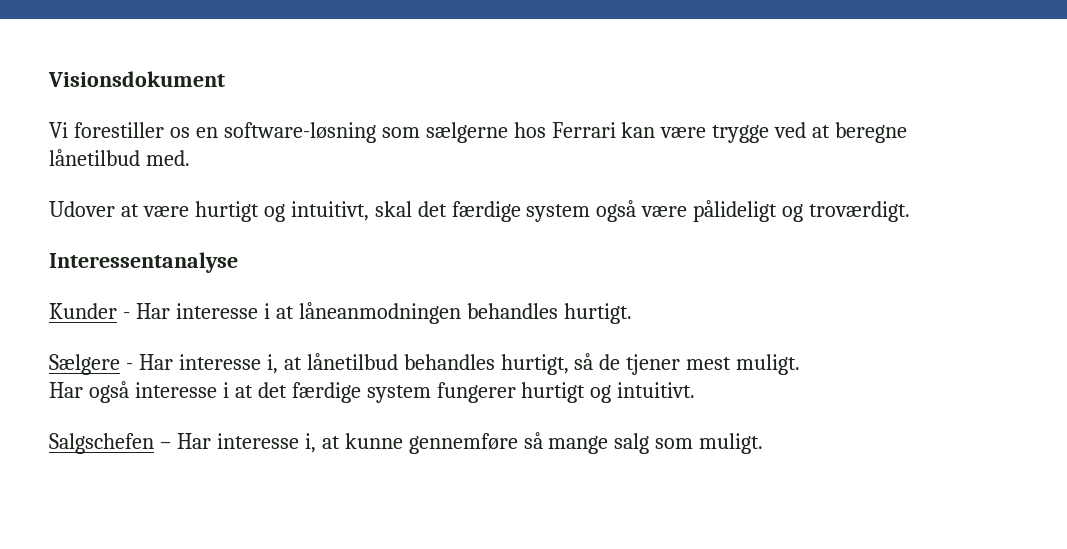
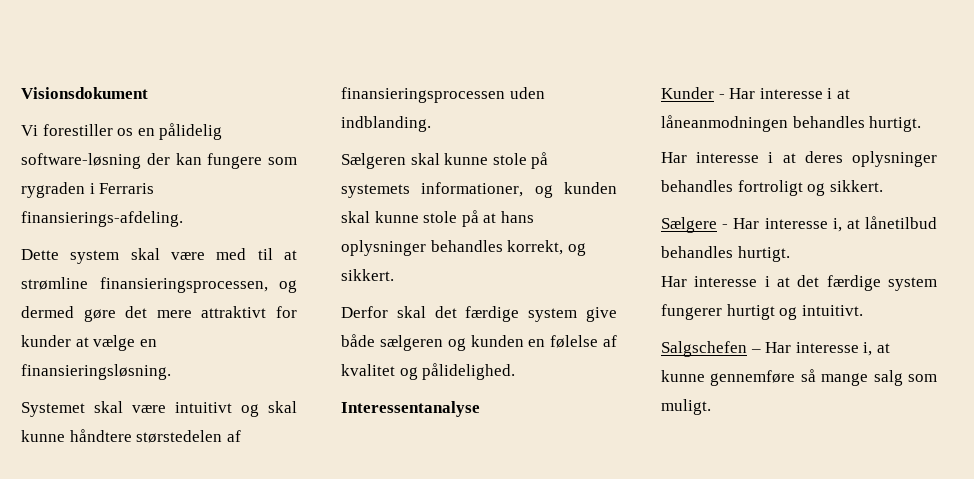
- Vi forestiller os en software-løsning som sælgerne hos Ferrari kan være trygge ved at beregne lånetilbud med.
- Udover at være hurtigt og intuitivt, skal det færdige system også være pålideligt og troværdigt.
+ Vi forestiller os en pålidelig software-løsning der kan fungere som rygraden i Ferraris finansierings-afdeling.
+ Dette system skal være med til at strømline finansieringsprocessen, og dermed gøre det mere attraktivt for kunder at vælge en finansieringsløsning.
+ Systemet skal være intuitivt og skal kunne håndtere størstedelen af finansieringsprocessen uden indblanding.
+ Sælgeren skal kunne stole på systemets informationer, og kunden skal kunne stole på at hans oplysninger behandles korrekt, og sikkert.
+ Derfor skal det færdige system give både sælgeren og kunden en følelse af kvalitet og pålidelighed.
+ Har interesse i at deres oplysninger behandles fortroligt og sikkert.
- Sælgere - Har interesse i, at lånetilbud behandles hurtigt, så de tjener mest muligt.
- Har også interesse i at det færdige system fungerer hurtigt og intuitivt.
+ Sælgere - Har interesse i, at lånetilbud behandles hurtigt.
+ Har interesse i at det færdige system fungerer hurtigt og intuitivt.

